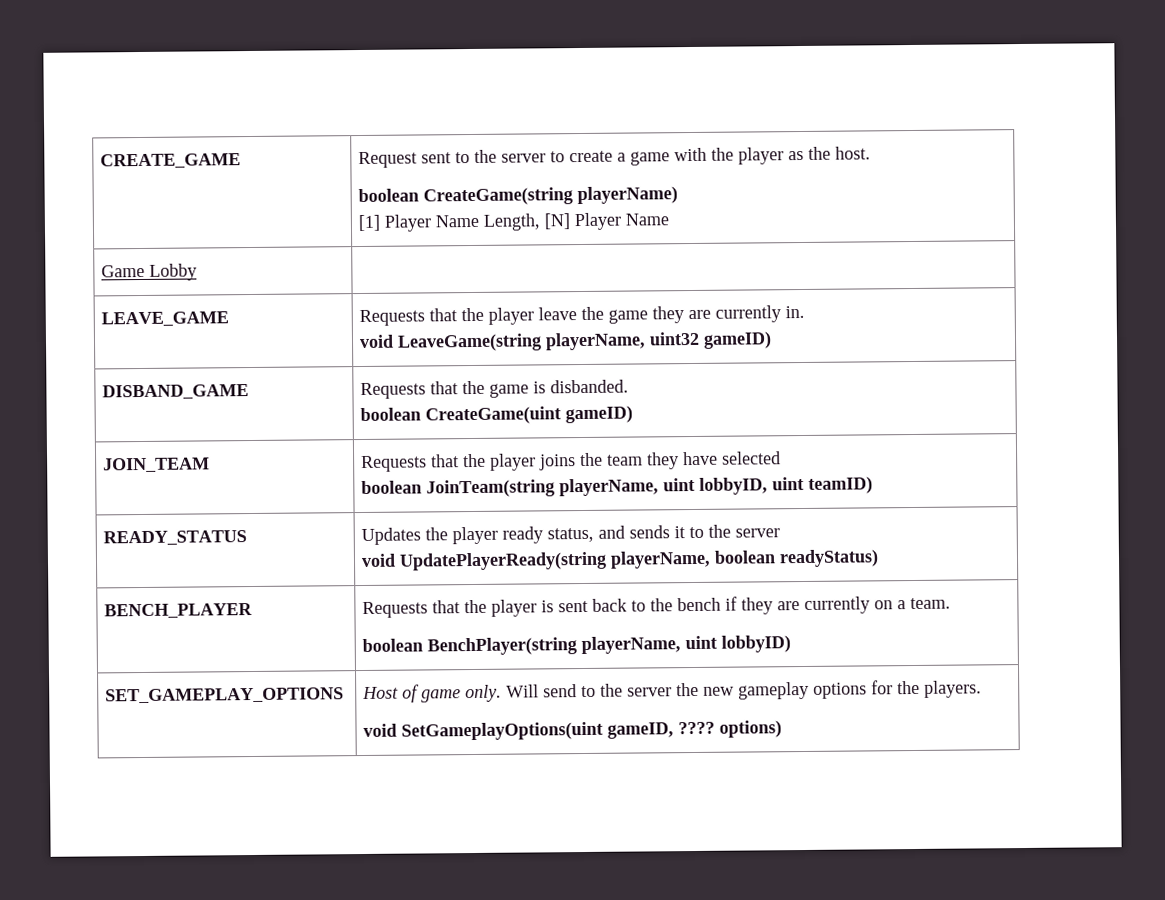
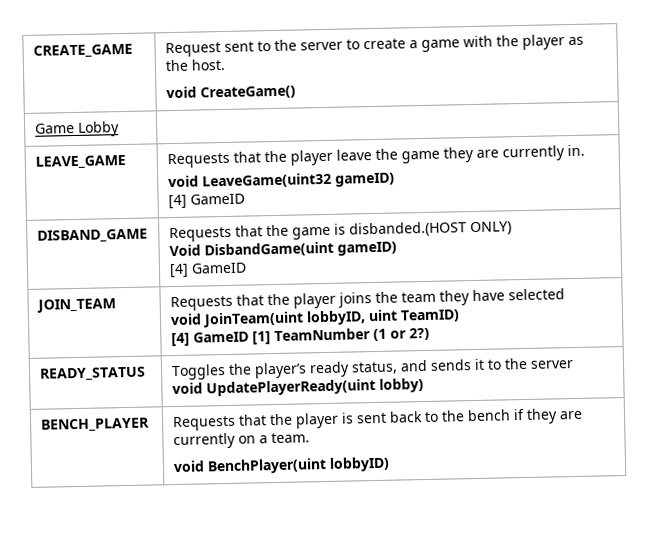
  CREATE_GAME | Request sent to the server to create a game with the player as the host.
- boolean CreateGame(string playerName)
- [1] Player Name Length, [N] Player Name
+ void CreateGame()
  LEAVE_GAME | Requests that the player leave the game they are currently in.
- void LeaveGame(string playerName, uint32 gameID)
+ void LeaveGame(uint32 gameID)
+ [4] GameID
- DISBAND_GAME | Requests that the game is disbanded.
- boolean CreateGame(uint gameID)
+ DISBAND_GAME | Requests that the game is disbanded.(HOST ONLY)
+ Void DisbandGame(uint gameID)
+ [4] GameID
  JOIN_TEAM | Requests that the player joins the team they have selected
- boolean JoinTeam(string playerName, uint lobbyID, uint teamID)
- READY_STATUS | Updates the player ready status, and sends it to the server
- void UpdatePlayerReady(string playerName, boolean readyStatus)
+ void JoinTeam(uint lobbyID, uint TeamID)
+ [4] GameID [1] TeamNumber (1 or 2?)
+ READY_STATUS | Toggles the player’s ready status, and sends it to the server
+ void UpdatePlayerReady(uint lobby)
  BENCH_PLAYER | Requests that the player is sent back to the bench if they are currently on a team.
- boolean BenchPlayer(string playerName, uint lobbyID)
- SET_GAMEPLAY_OPTIONS | Host of game only. Will send to the server the new gameplay options for the players.
- void SetGameplayOptions(uint gameID, ???? options)
+ void BenchPlayer(uint lobbyID)

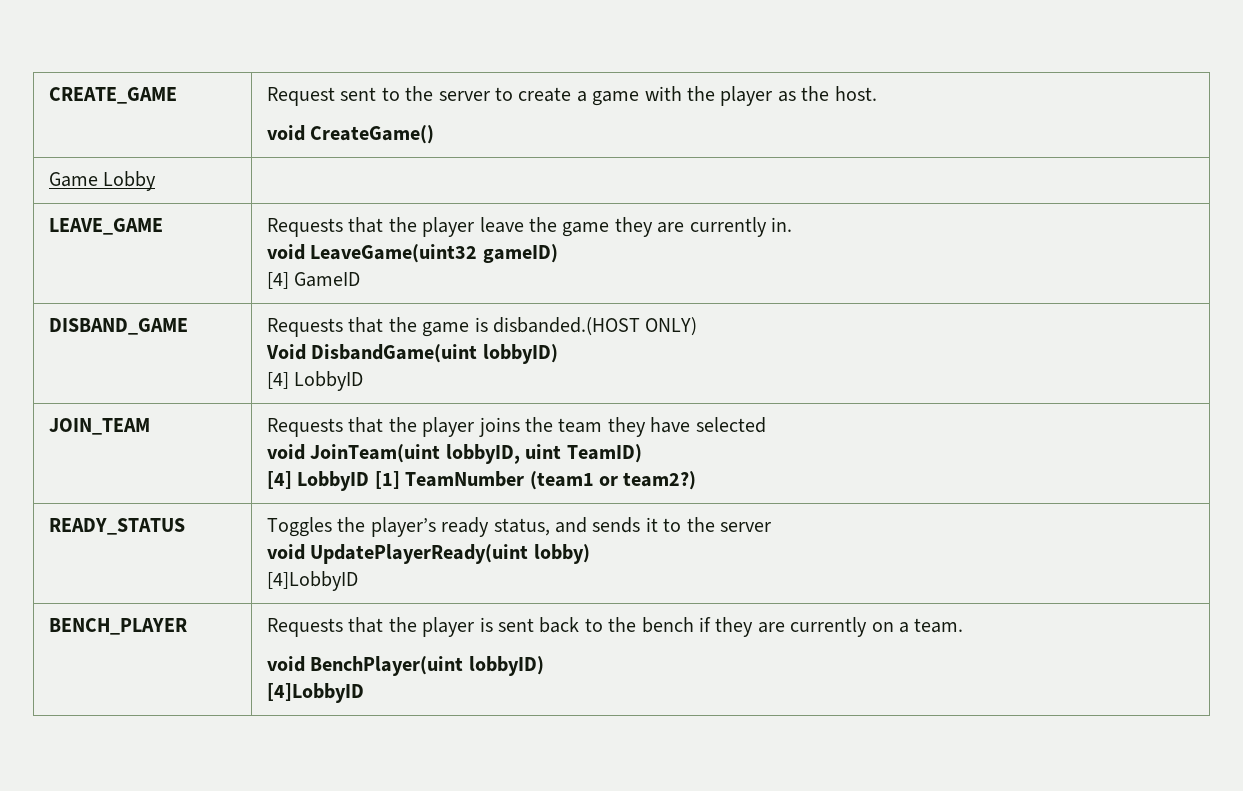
  DISBAND_GAME | Requests that the game is disbanded.(HOST ONLY)
- Void DisbandGame(uint gameID)
- [4] GameID
+ Void DisbandGame(uint lobbyID)
+ [4] LobbyID
  JOIN_TEAM | Requests that the player joins the team they have selected
  void JoinTeam(uint lobbyID, uint TeamID)
- [4] GameID [1] TeamNumber (1 or 2?)
+ [4] LobbyID [1] TeamNumber (team1 or team2?)
  READY_STATUS | Toggles the player’s ready status, and sends it to the server
  void UpdatePlayerReady(uint lobby)
+ [4]LobbyID
  BENCH_PLAYER | Requests that the player is sent back to the bench if they are currently on a team.
  void BenchPlayer(uint lobbyID)
+ [4]LobbyID

